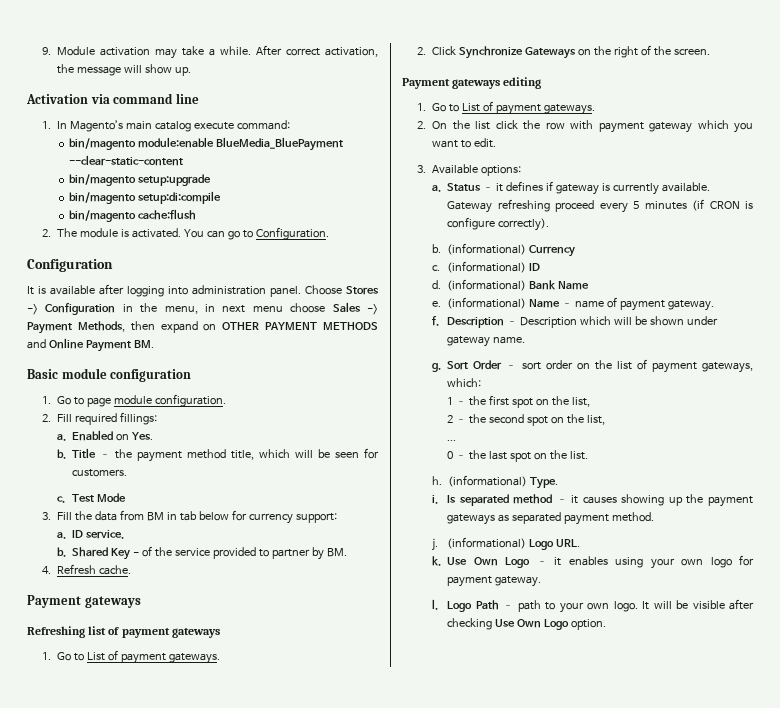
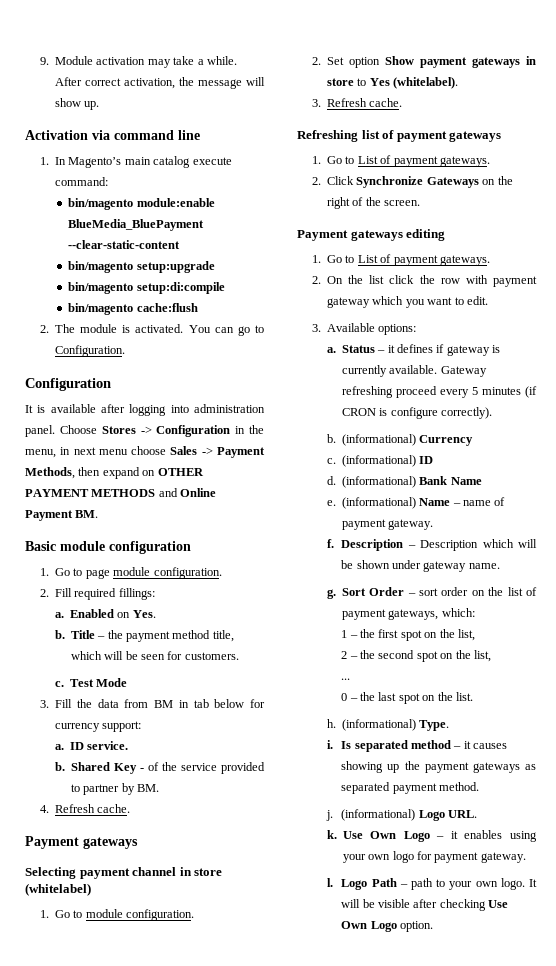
+ Selecting payment channel in store (whitelabel)
+ 1. Go to module configuration.
+ 2. Set option Show payment gateways in store to Yes (whitelabel).
+ 3. Refresh cache.

